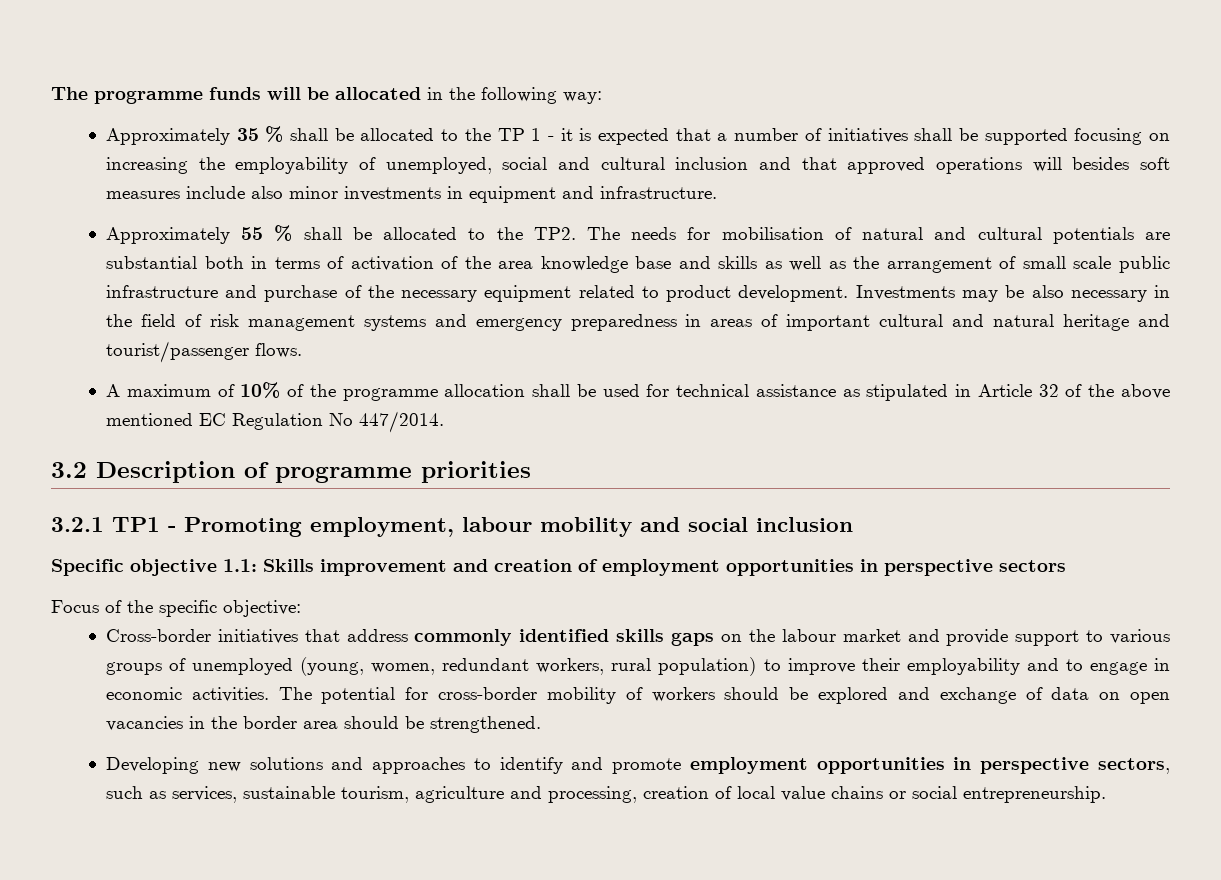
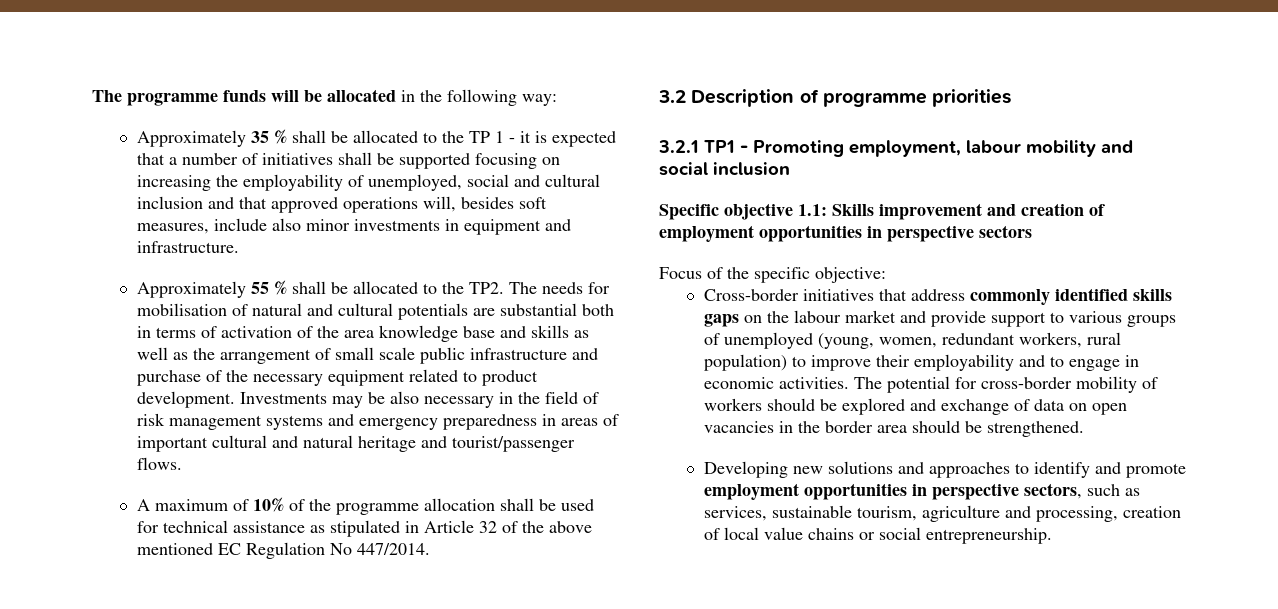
- Approximately 35 % shall be allocated to the TP 1 - it is expected that a number of initiatives shall be supported focusing on increasing the employability of unemployed, social and cultural inclusion and that approved operations will besides soft measures include also minor investments in equipment and infrastructure.
+ Approximately 35 % shall be allocated to the TP 1 - it is expected that a number of initiatives shall be supported focusing on increasing the employability of unemployed, social and cultural inclusion and that approved operations will, besides soft measures, include also minor investments in equipment and infrastructure.

